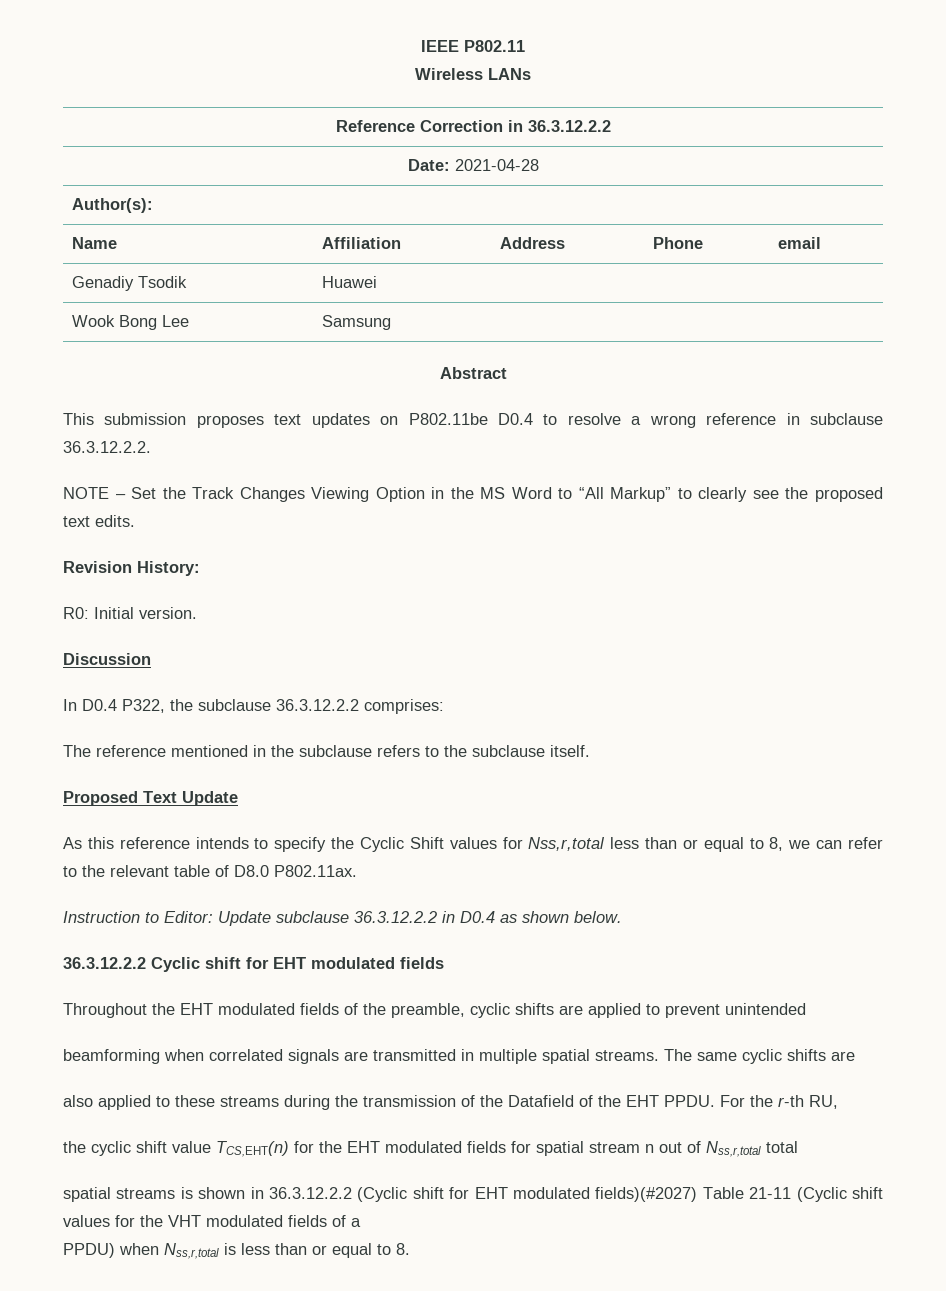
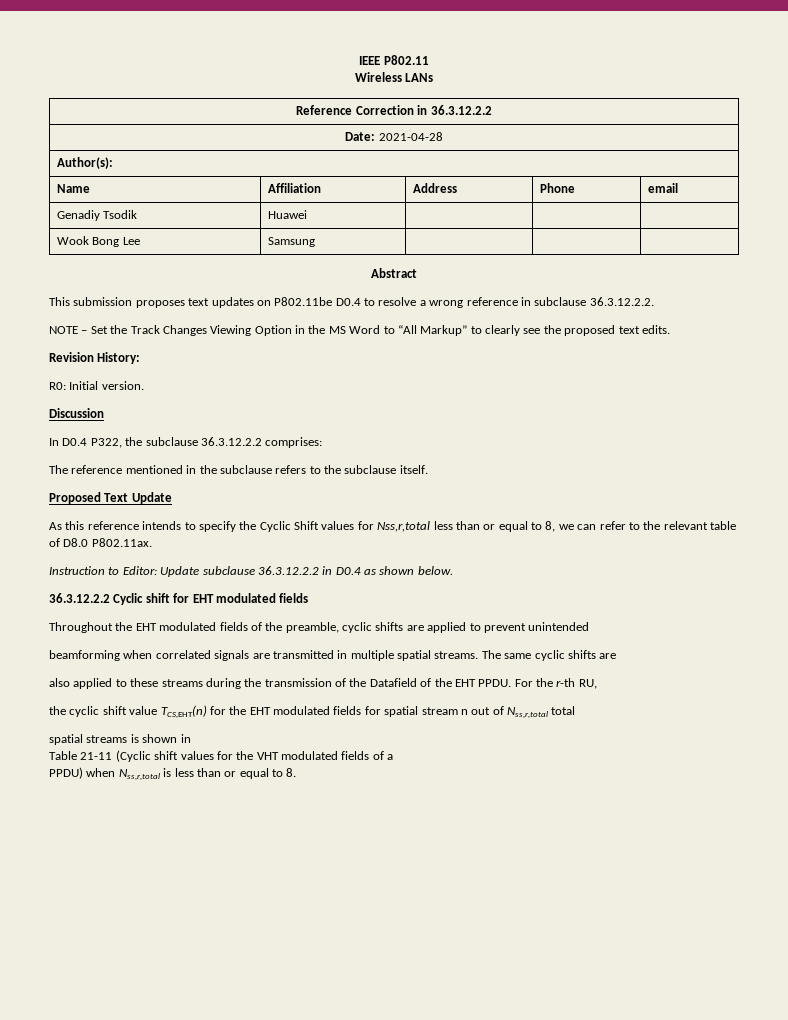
- spatial streams is shown in 36.3.12.2.2 (Cyclic shift for EHT modulated fields)(#2027) Table 21-11 (Cyclic shift values for the VHT modulated fields of a
+ spatial streams is shown in
+ Table 21-11 (Cyclic shift values for the VHT modulated fields of a

